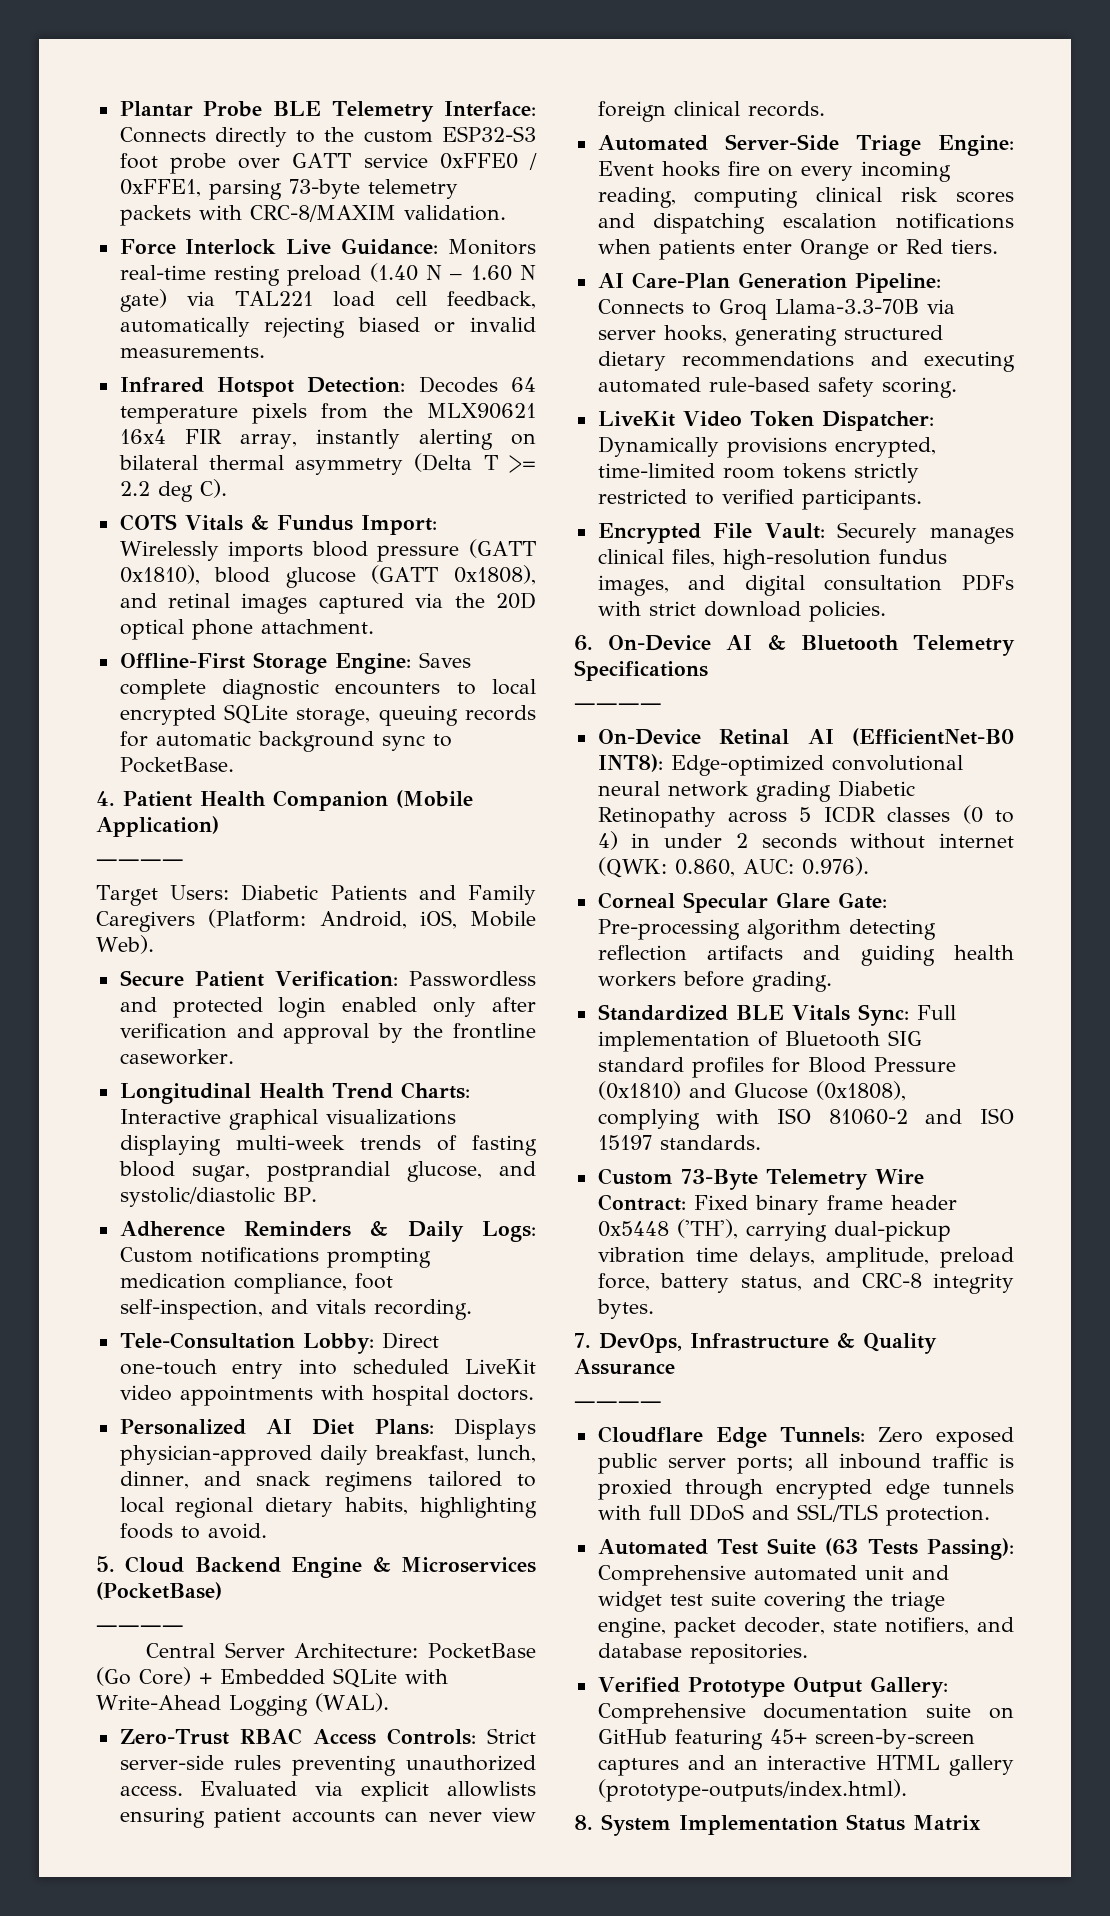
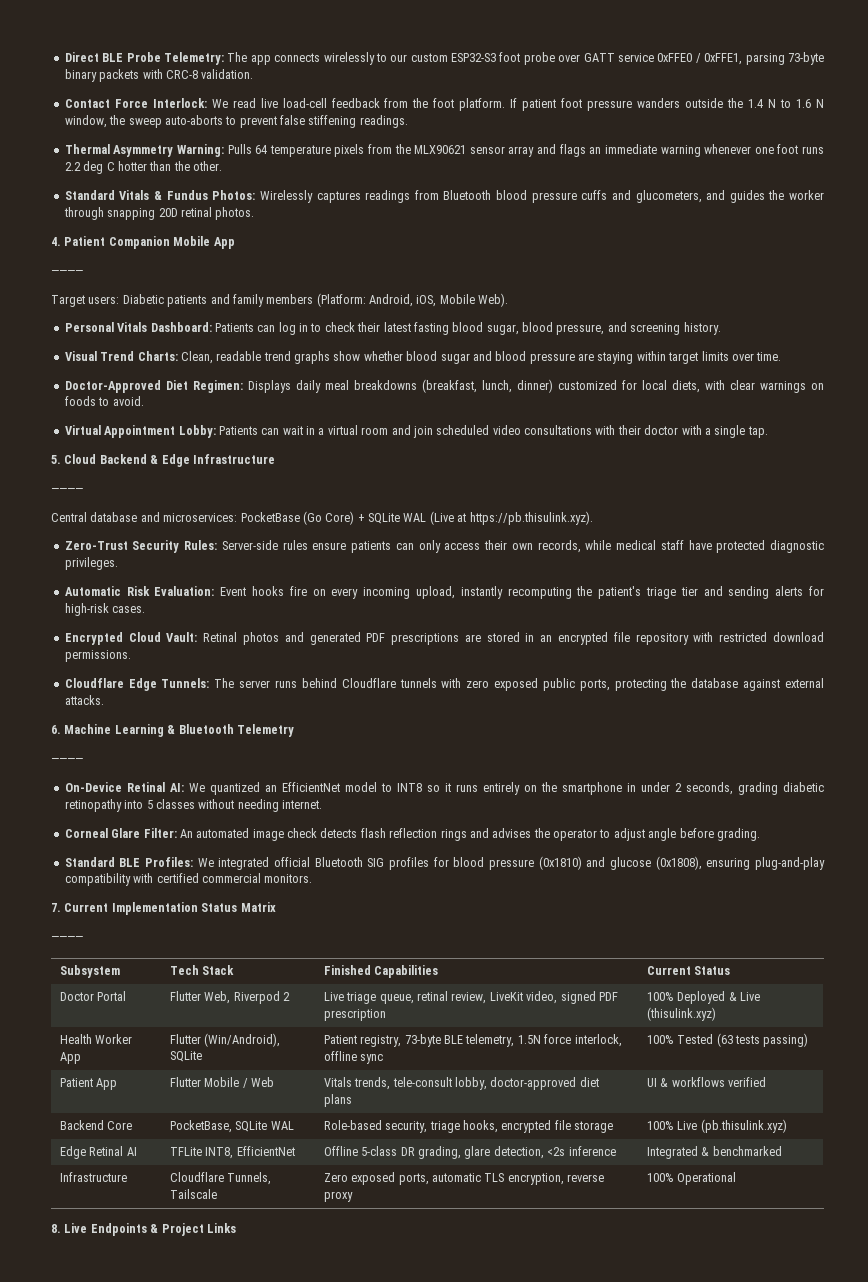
- Plantar Probe BLE Telemetry Interface: Connects directly to the custom ESP32-S3 foot probe over GATT service 0xFFE0 / 0xFFE1, parsing 73-byte telemetry packets with CRC-8/MAXIM validation.
+ Direct BLE Probe Telemetry: The app connects wirelessly to our custom ESP32-S3 foot probe over GATT service 0xFFE0 / 0xFFE1, parsing 73-byte binary packets with CRC-8 validation.
- Force Interlock Live Guidance: Monitors real-time resting preload (1.40 N – 1.60 N gate) via TAL221 load cell feedback, automatically rejecting biased or invalid measurements.
- Infrared Hotspot Detection: Decodes 64 temperature pixels from the MLX90621 16x4 FIR array, instantly alerting on bilateral thermal asymmetry (Delta T >= 2.2 deg C).
- COTS Vitals & Fundus Import: Wirelessly imports blood pressure (GATT 0x1810), blood glucose (GATT 0x1808), and retinal images captured via the 20D optical phone attachment.
- Offline-First Storage Engine: Saves complete diagnostic encounters to local encrypted SQLite storage, queuing records for automatic background sync to PocketBase.
- 4. Patient Health Companion (Mobile Application)
+ Contact Force Interlock: We read live load-cell feedback from the foot platform. If patient foot pressure wanders outside the 1.4 N to 1.6 N window, the sweep auto-aborts to prevent false stiffening readings.
+ Thermal Asymmetry Warning: Pulls 64 temperature pixels from the MLX90621 sensor array and flags an immediate warning whenever one foot runs 2.2 deg C hotter than the other.
+ Standard Vitals & Fundus Photos: Wirelessly captures readings from Bluetooth blood pressure cuffs and glucometers, and guides the worker through snapping 20D retinal photos.
+ 4. Patient Companion Mobile App
  ――――
- Target Users: Diabetic Patients and Family Caregivers (Platform: Android, iOS, Mobile Web).
+ Target users: Diabetic patients and family members (Platform: Android, iOS, Mobile Web).
- Secure Patient Verification: Passwordless and protected login enabled only after verification and approval by the frontline caseworker.
- Longitudinal Health Trend Charts: Interactive graphical visualizations displaying multi-week trends of fasting blood sugar, postprandial glucose, and systolic/diastolic BP.
- Adherence Reminders & Daily Logs: Custom notifications prompting medication compliance, foot self-inspection, and vitals recording.
- Tele-Consultation Lobby: Direct one-touch entry into scheduled LiveKit video appointments with hospital doctors.
- Personalized AI Diet Plans: Displays physician-approved daily breakfast, lunch, dinner, and snack regimens tailored to local regional dietary habits, highlighting foods to avoid.
+ Personal Vitals Dashboard: Patients can log in to check their latest fasting blood sugar, blood pressure, and screening history.
+ Visual Trend Charts: Clean, readable trend graphs show whether blood sugar and blood pressure are staying within target limits over time.
+ Doctor-Approved Diet Regimen: Displays daily meal breakdowns (breakfast, lunch, dinner) customized for local diets, with clear warnings on foods to avoid.
+ Virtual Appointment Lobby: Patients can wait in a virtual room and join scheduled video consultations with their doctor with a single tap.
- 5. Cloud Backend Engine & Microservices (PocketBase)
+ 5. Cloud Backend & Edge Infrastructure
- Central Server Architecture: PocketBase (Go Core) + Embedded SQLite with Write-Ahead Logging (WAL).
- Zero-Trust RBAC Access Controls: Strict server-side rules preventing unauthorized access. Evaluated via explicit allowlists ensuring patient accounts can never view foreign clinical records.
- Automated Server-Side Triage Engine: Event hooks fire on every incoming reading, computing clinical risk scores and dispatching escalation notifications when patients enter Orange or Red tiers.
- AI Care-Plan Generation Pipeline: Connects to Groq Llama-3.3-70B via server hooks, generating structured dietary recommendations and executing automated rule-based safety scoring.
- LiveKit Video Token Dispatcher: Dynamically provisions encrypted, time-limited room tokens strictly restricted to verified participants.
- Encrypted File Vault: Securely manages clinical files, high-resolution fundus images, and digital consultation PDFs with strict download policies.
+ Central database and microservices: PocketBase (Go Core) + SQLite WAL (Live at https://pb.thisulink.xyz).
+ Zero-Trust Security Rules: Server-side rules ensure patients can only access their own records, while medical staff have protected diagnostic privileges.
+ Automatic Risk Evaluation: Event hooks fire on every incoming upload, instantly recomputing the patient's triage tier and sending alerts for high-risk cases.
+ Encrypted Cloud Vault: Retinal photos and generated PDF prescriptions are stored in an encrypted file repository with restricted download permissions.
+ Cloudflare Edge Tunnels: The server runs behind Cloudflare tunnels with zero exposed public ports, protecting the database against external attacks.
- 6. On-Device AI & Bluetooth Telemetry Specifications
+ 6. Machine Learning & Bluetooth Telemetry
- On-Device Retinal AI (EfficientNet-B0 INT8): Edge-optimized convolutional neural network grading Diabetic Retinopathy across 5 ICDR classes (0 to 4) in under 2 seconds without internet (QWK: 0.860, AUC: 0.976).
- Corneal Specular Glare Gate: Pre-processing algorithm detecting reflection artifacts and guiding health workers before grading.
- Standardized BLE Vitals Sync: Full implementation of Bluetooth SIG standard profiles for Blood Pressure (0x1810) and Glucose (0x1808), complying with ISO 81060-2 and ISO 15197 standards.
- Custom 73-Byte Telemetry Wire Contract: Fixed binary frame header 0x5448 ('TH'), carrying dual-pickup vibration time delays, amplitude, preload force, battery status, and CRC-8 integrity bytes.
- 7. DevOps, Infrastructure & Quality Assurance
+ On-Device Retinal AI: We quantized an EfficientNet model to INT8 so it runs entirely on the smartphone in under 2 seconds, grading diabetic retinopathy into 5 classes without needing internet.
+ Corneal Glare Filter: An automated image check detects flash reflection rings and advises the operator to adjust angle before grading.
+ Standard BLE Profiles: We integrated official Bluetooth SIG profiles for blood pressure (0x1810) and glucose (0x1808), ensuring plug-and-play compatibility with certified commercial monitors.
+ 7. Current Implementation Status Matrix
  ――――
- Cloudflare Edge Tunnels: Zero exposed public server ports; all inbound traffic is proxied through encrypted edge tunnels with full DDoS and SSL/TLS protection.
- Automated Test Suite (63 Tests Passing): Comprehensive automated unit and widget test suite covering the triage engine, packet decoder, state notifiers, and database repositories.
- Verified Prototype Output Gallery: Comprehensive documentation suite on GitHub featuring 45+ screen-by-screen captures and an interactive HTML gallery (prototype-outputs/index.html).
- 8. System Implementation Status Matrix
+ Subsystem | Tech Stack | Finished Capabilities | Current Status
+ Doctor Portal | Flutter Web, Riverpod 2 | Live triage queue, retinal review, LiveKit video, signed PDF prescription | 100% Deployed & Live (thisulink.xyz)
+ Health Worker App | Flutter (Win/Android), SQLite | Patient registry, 73-byte BLE telemetry, 1.5N force interlock, offline sync | 100% Tested (63 tests passing)
+ Patient App | Flutter Mobile / Web | Vitals trends, tele-consult lobby, doctor-approved diet plans | UI & workflows verified
+ Backend Core | PocketBase, SQLite WAL | Role-based security, triage hooks, encrypted file storage | 100% Live (pb.thisulink.xyz)
+ Edge Retinal AI | TFLite INT8, EfficientNet | Offline 5-class DR grading, glare detection, <2s inference | Integrated & benchmarked
+ Infrastructure | Cloudflare Tunnels, Tailscale | Zero exposed ports, automatic TLS encryption, reverse proxy | 100% Operational
+ 8. Live Endpoints & Project Links

